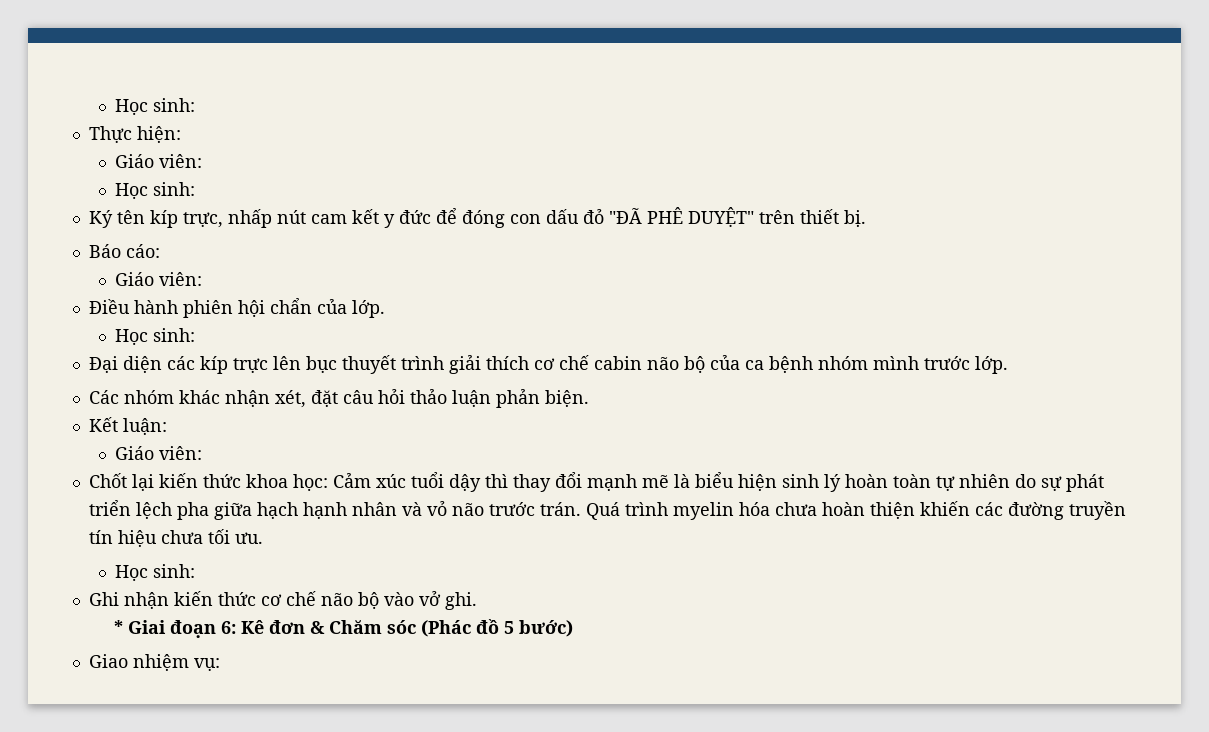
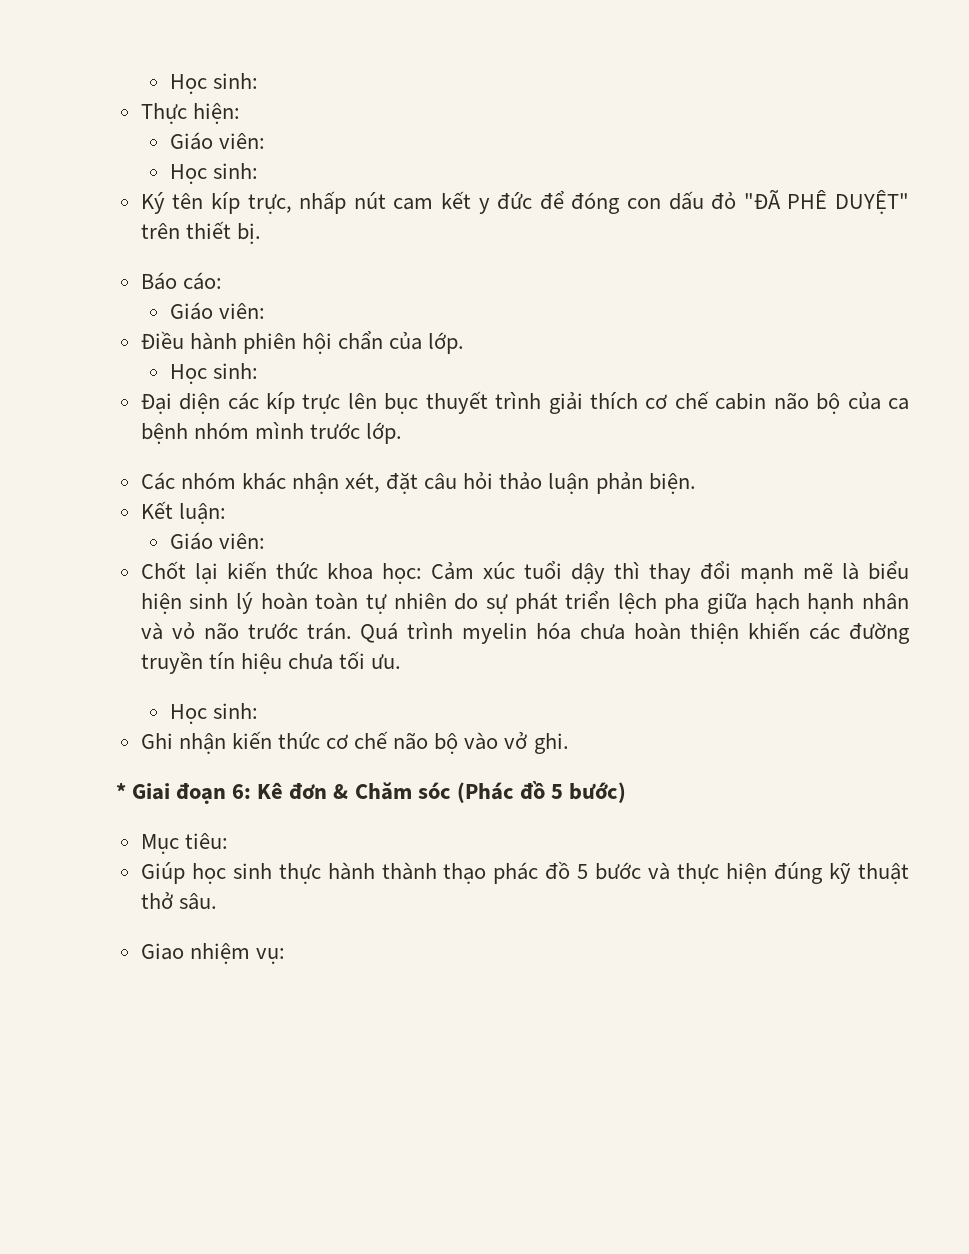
+ Mục tiêu:
+ Giúp học sinh thực hành thành thạo phác đồ 5 bước và thực hiện đúng kỹ thuật thở sâu.

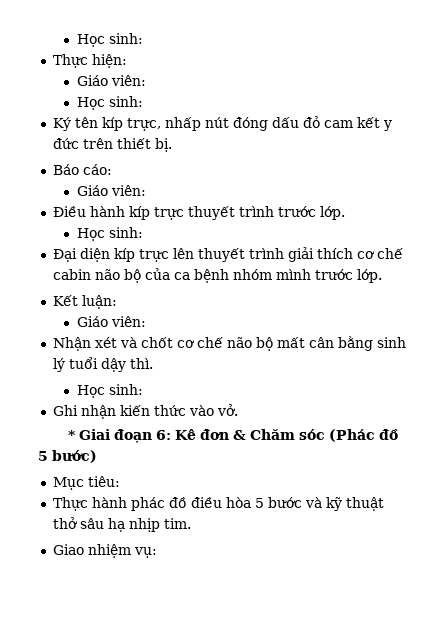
- Ký tên kíp trực, nhấp nút cam kết y đức để đóng con dấu đỏ "ĐÃ PHÊ DUYỆT" trên thiết bị.
+ Ký tên kíp trực, nhấp nút đóng dấu đỏ cam kết y đức trên thiết bị.
- Điều hành phiên hội chẩn của lớp.
+ Điều hành kíp trực thuyết trình trước lớp.
- Đại diện các kíp trực lên bục thuyết trình giải thích cơ chế cabin não bộ của ca bệnh nhóm mình trước lớp.
+ Đại diện kíp trực lên thuyết trình giải thích cơ chế cabin não bộ của ca bệnh nhóm mình trước lớp.
- Các nhóm khác nhận xét, đặt câu hỏi thảo luận phản biện.
  Kết luận:
  Giáo viên:
- Chốt lại kiến thức khoa học: Cảm xúc tuổi dậy thì thay đổi mạnh mẽ là biểu hiện sinh lý hoàn toàn tự nhiên do sự phát triển lệch pha giữa hạch hạnh nhân và vỏ não trước trán. Quá trình myelin hóa chưa hoàn thiện khiến các đường truyền tín hiệu chưa tối ưu.
+ Nhận xét và chốt cơ chế não bộ mất cân bằng sinh lý tuổi dậy thì.
- Ghi nhận kiến thức cơ chế não bộ vào vở ghi.
+ Ghi nhận kiến thức vào vở.
- Giúp học sinh thực hành thành thạo phác đồ 5 bước và thực hiện đúng kỹ thuật thở sâu.
+ Thực hành phác đồ điều hòa 5 bước và kỹ thuật thở sâu hạ nhịp tim.

